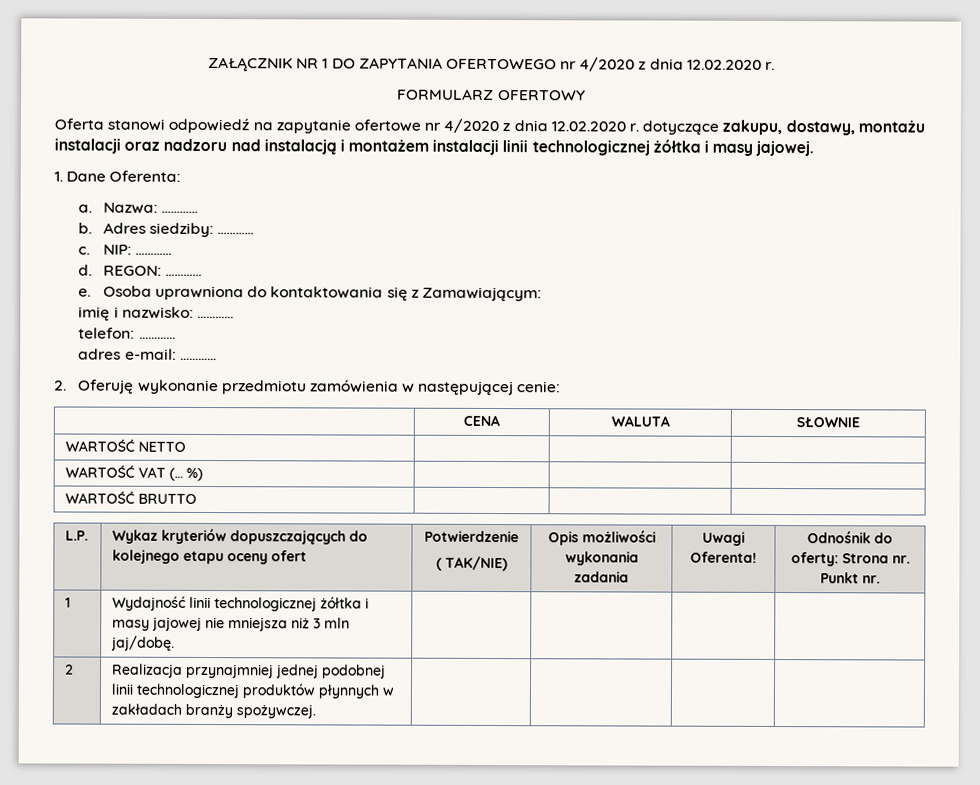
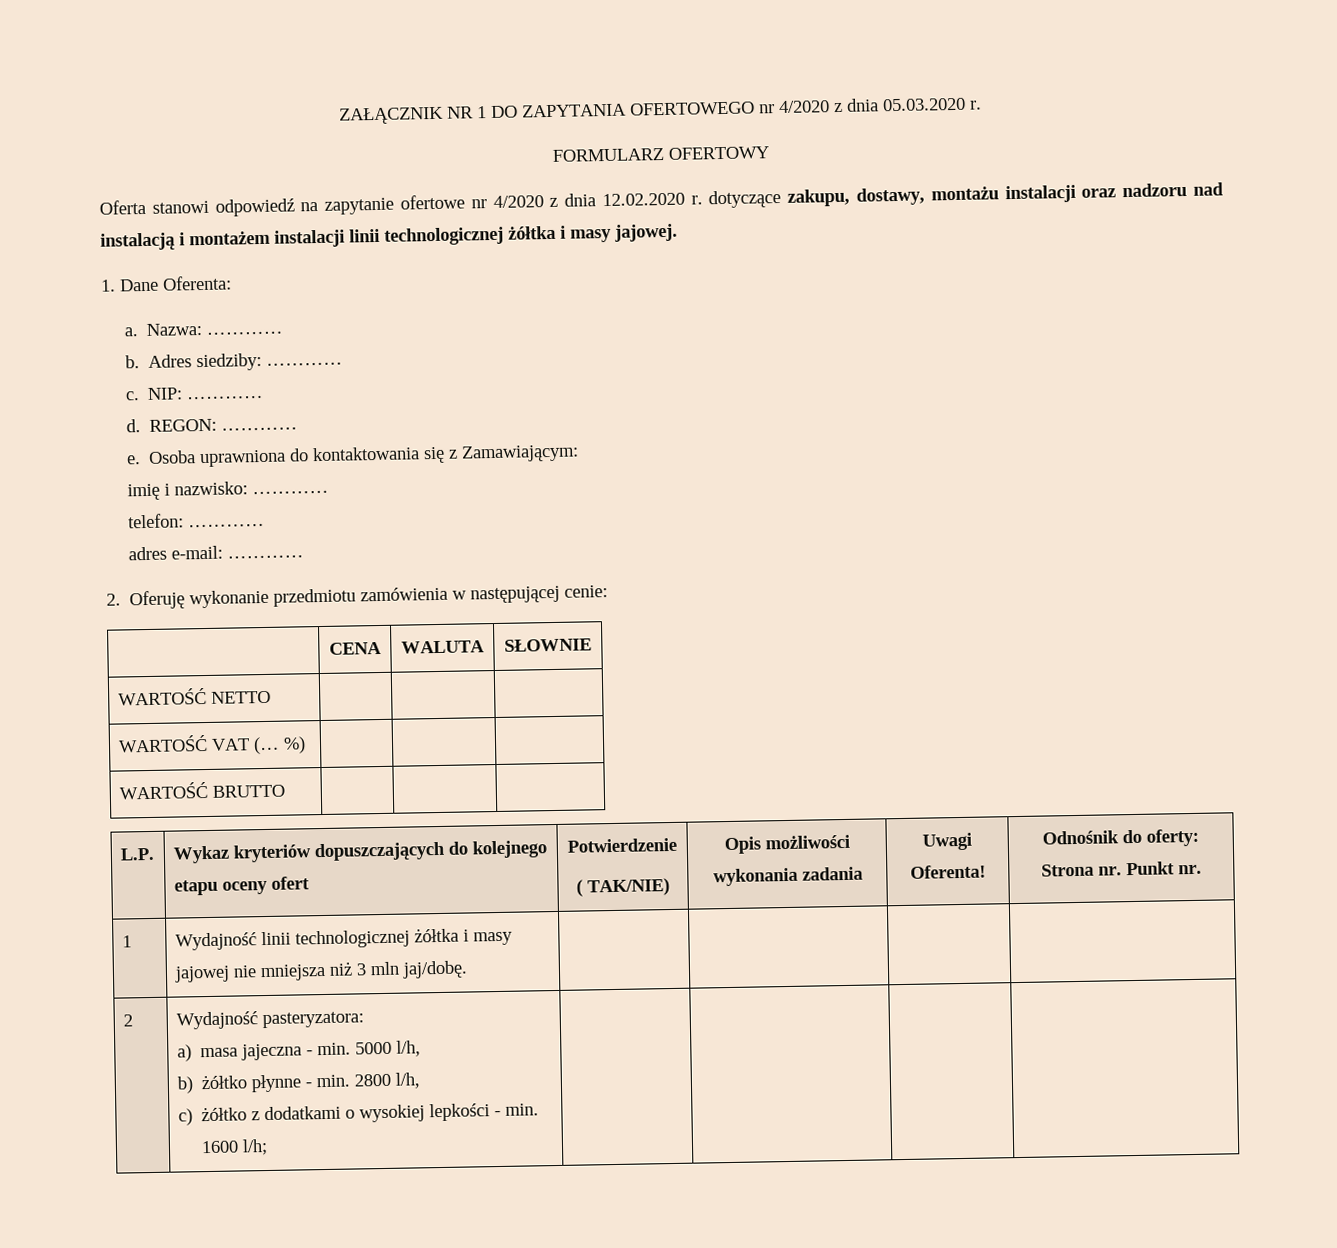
- ZAŁĄCZNIK NR 1 DO ZAPYTANIA OFERTOWEGO nr 4/2020 z dnia 12.02.2020 r.
+ ZAŁĄCZNIK NR 1 DO ZAPYTANIA OFERTOWEGO nr 4/2020 z dnia 05.03.2020 r.
- 2 | Realizacja przynajmniej jednej podobnej linii technologicznej produktów płynnych w zakładach branży spożywczej. | | | |
+ 2 | Wydajność pasteryzatora:
+ a) masa jajeczna - min. 5000 l/h,
+ b) żółtko płynne - min. 2800 l/h,
+ c) żółtko z dodatkami o wysokiej lepkości - min. 1600 l/h; | | | |

